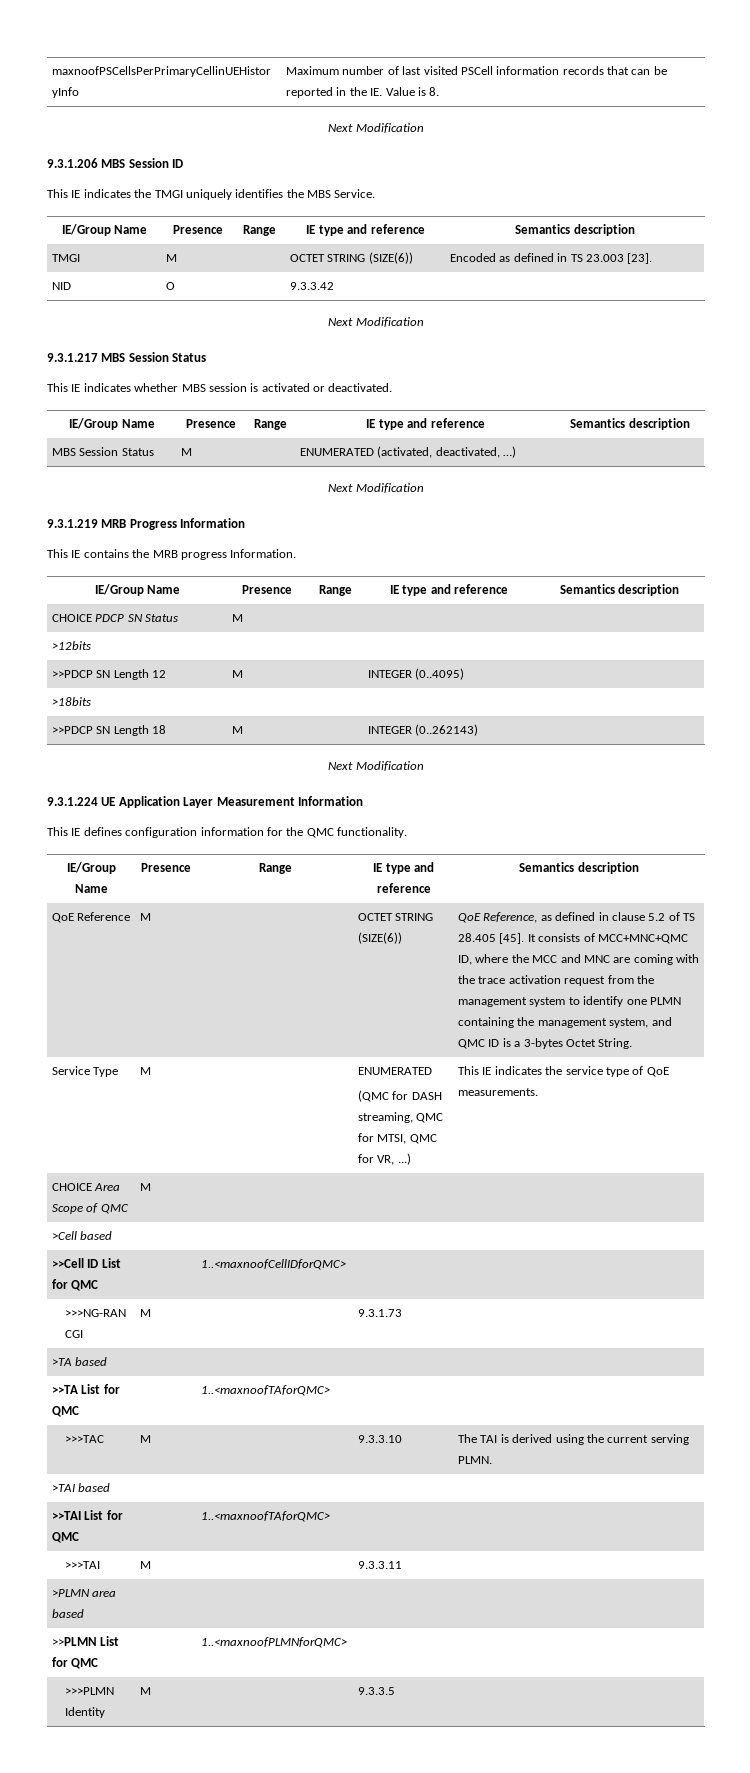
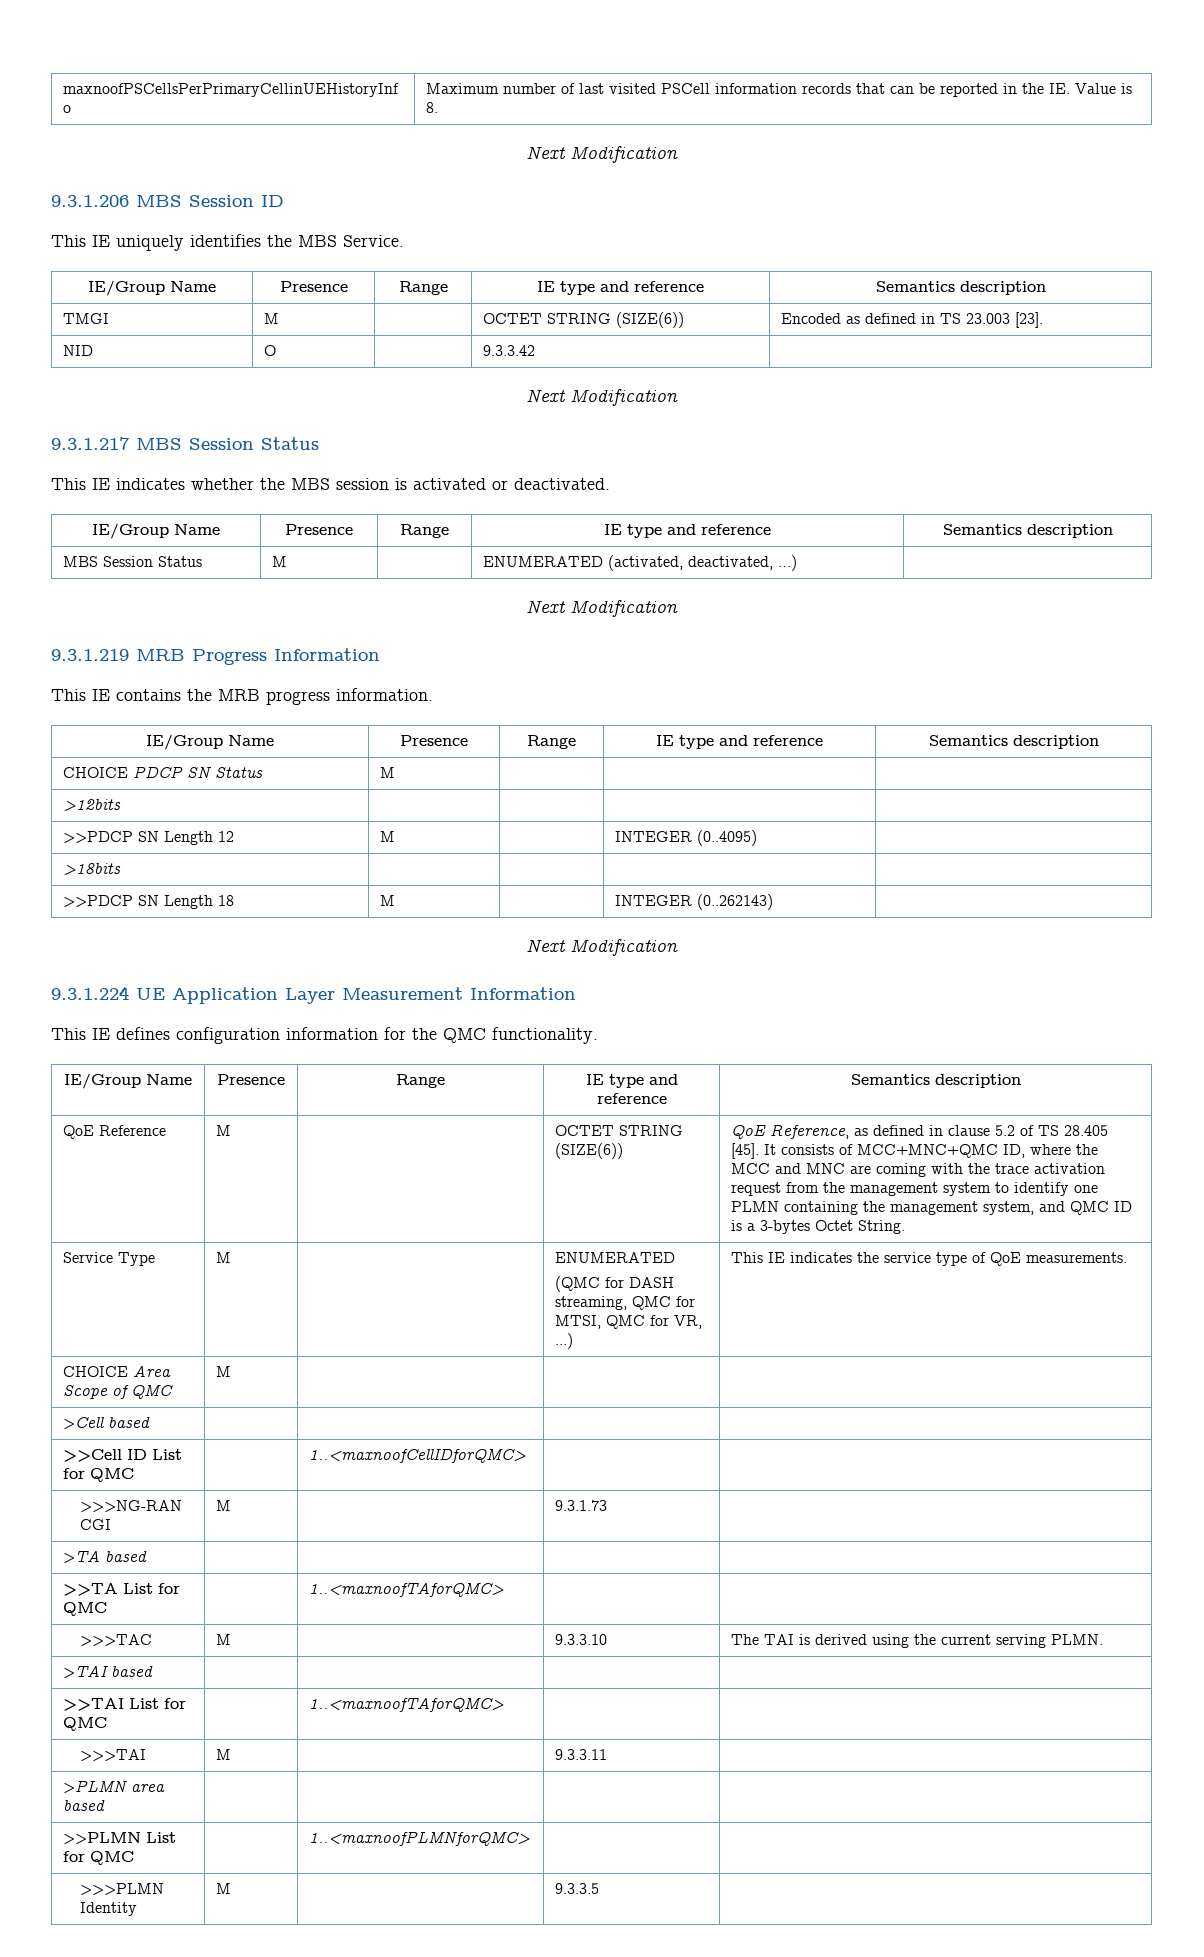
- This IE indicates the TMGI uniquely identifies the MBS Service.
+ This IE uniquely identifies the MBS Service.
- This IE indicates whether MBS session is activated or deactivated.
+ This IE indicates whether the MBS session is activated or deactivated.
- This IE contains the MRB progress Information.
+ This IE contains the MRB progress information.

